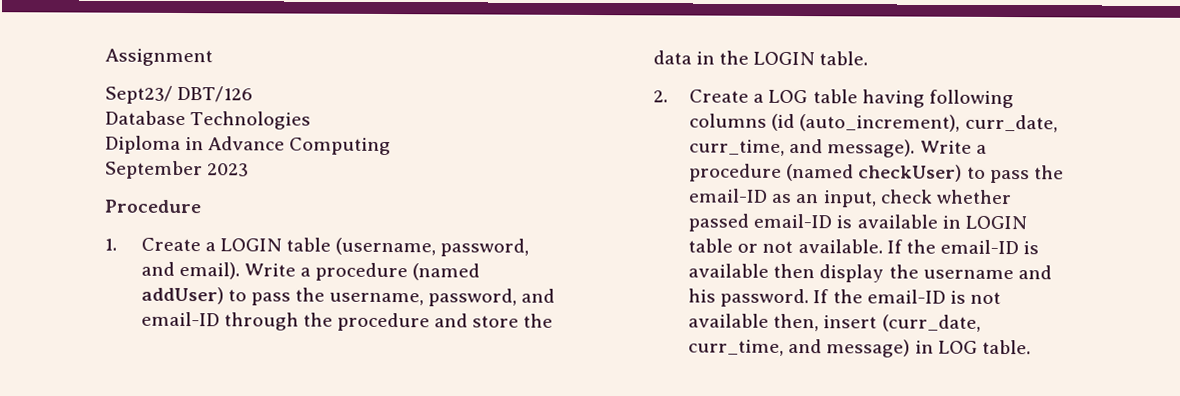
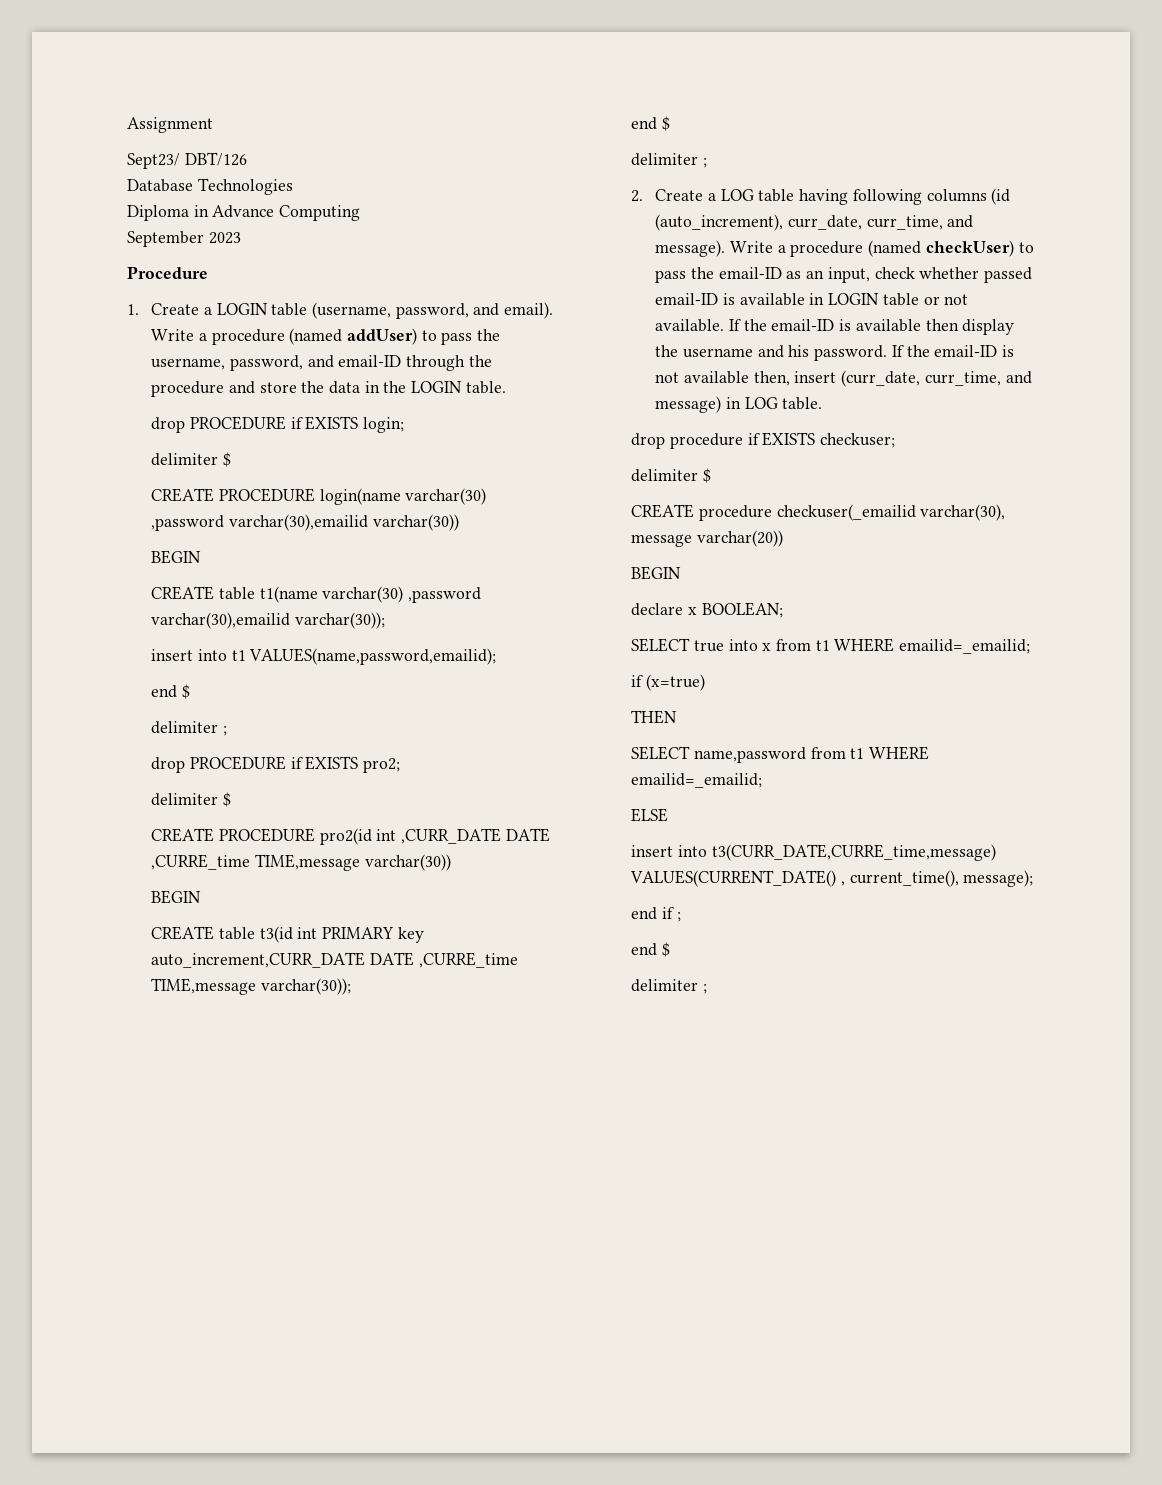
+ drop PROCEDURE if EXISTS login;
+ delimiter $
+ CREATE PROCEDURE login(name varchar(30) ,password varchar(30),emailid varchar(30))
+ BEGIN
+ CREATE table t1(name varchar(30) ,password varchar(30),emailid varchar(30));
+ insert into t1 VALUES(name,password,emailid);
+ end $
+ delimiter ;
+ drop PROCEDURE if EXISTS pro2;
+ delimiter $
+ CREATE PROCEDURE pro2(id int ,CURR_DATE DATE ,CURRE_time TIME,message varchar(30))
+ BEGIN
+ CREATE table t3(id int PRIMARY key auto_increment,CURR_DATE DATE ,CURRE_time TIME,message varchar(30));
+ end $
+ delimiter ;
+ drop procedure if EXISTS checkuser;
+ delimiter $
+ CREATE procedure checkuser(_emailid varchar(30), message varchar(20))
+ BEGIN
+ declare x BOOLEAN;
+ SELECT true into x from t1 WHERE emailid=_emailid;
+ if (x=true)
+ THEN
+ SELECT name,password from t1 WHERE emailid=_emailid;
+ ELSE
+ insert into t3(CURR_DATE,CURRE_time,message) VALUES(CURRENT_DATE() , current_time(), message);
+ end if ;
+ end $
+ delimiter ;

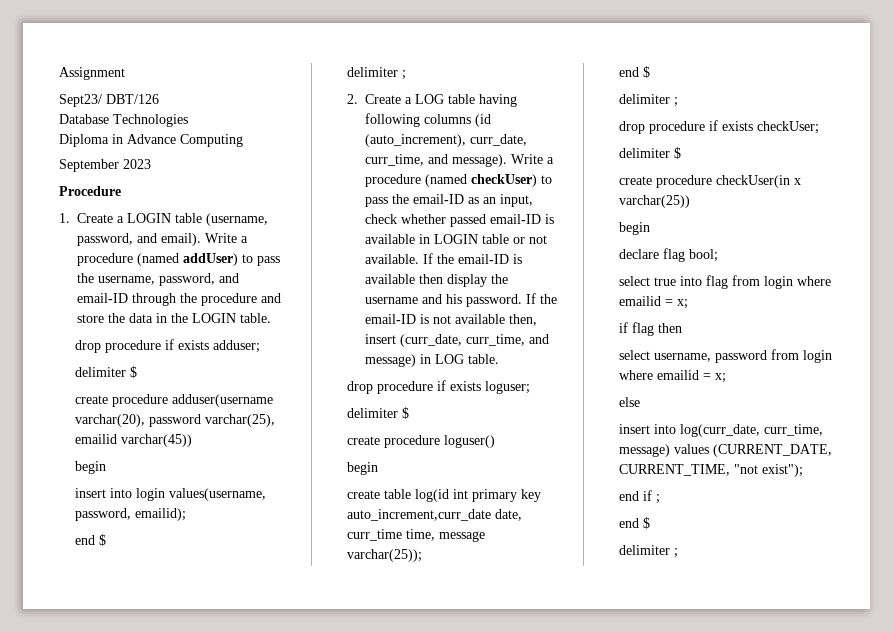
- drop PROCEDURE if EXISTS login;
+ drop procedure if exists adduser;
  delimiter $
- CREATE PROCEDURE login(name varchar(30) ,password varchar(30),emailid varchar(30))
- BEGIN
- CREATE table t1(name varchar(30) ,password varchar(30),emailid varchar(30));
- insert into t1 VALUES(name,password,emailid);
- end $
- delimiter ;
- drop PROCEDURE if EXISTS pro2;
- delimiter $
- CREATE PROCEDURE pro2(id int ,CURR_DATE DATE ,CURRE_time TIME,message varchar(30))
- BEGIN
- CREATE table t3(id int PRIMARY key auto_increment,CURR_DATE DATE ,CURRE_time TIME,message varchar(30));
+ create procedure adduser(username varchar(20), password varchar(25), emailid varchar(45))
+ begin
+ insert into login values(username, password, emailid);
- drop procedure if EXISTS checkuser;
+ drop procedure if exists loguser;
  delimiter $
- CREATE procedure checkuser(_emailid varchar(30), message varchar(20))
- BEGIN
- declare x BOOLEAN;
- SELECT true into x from t1 WHERE emailid=_emailid;
- if (x=true)
- THEN
- SELECT name,password from t1 WHERE emailid=_emailid;
- ELSE
- insert into t3(CURR_DATE,CURRE_time,message) VALUES(CURRENT_DATE() , current_time(), message);
+ create procedure loguser()
+ begin
+ create table log(id int primary key auto_increment,curr_date date, curr_time time, message varchar(25));
+ end $
+ delimiter ;
+ drop procedure if exists checkUser;
+ delimiter $
+ create procedure checkUser(in x varchar(25))
+ begin
+ declare flag bool;
+ select true into flag from login where emailid = x;
+ if flag then
+ select username, password from login where emailid = x;
+ else
+ insert into log(curr_date, curr_time, message) values (CURRENT_DATE, CURRENT_TIME, "not exist");

